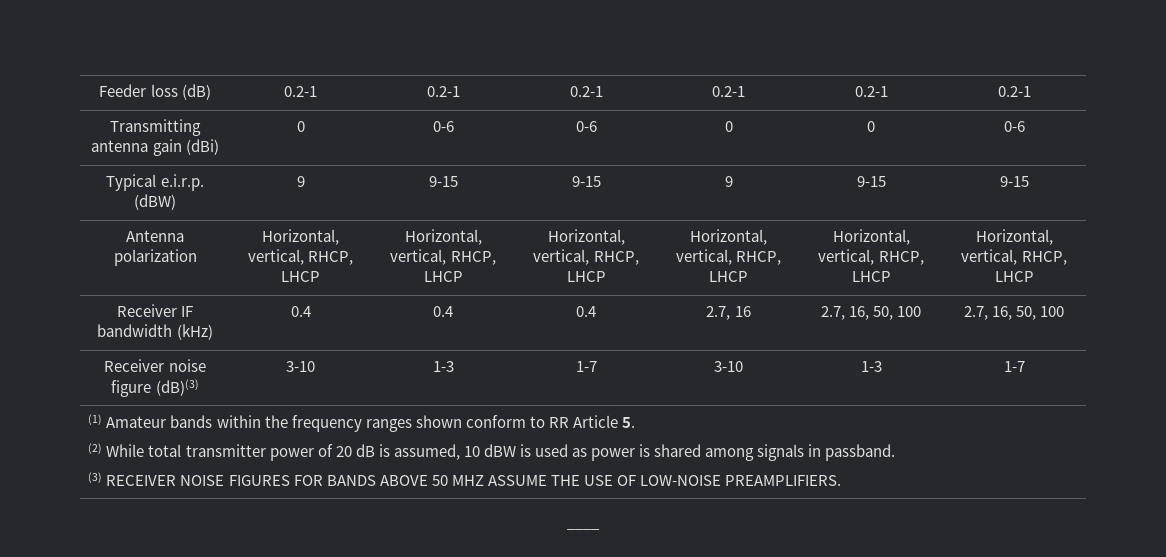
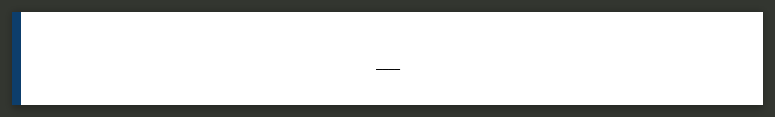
- Feeder loss (dB) | 0.2-1 | 0.2-1 | 0.2-1 | 0.2-1 | 0.2-1 | 0.2-1
- Transmitting antenna gain (dBi) | 0 | 0-6 | 0-6 | 0 | 0 | 0-6
- Typical e.i.r.p. (dBW) | 9 | 9-15 | 9-15 | 9 | 9-15 | 9-15
- Antenna polarization | Horizontal, vertical, RHCP, LHCP | Horizontal, vertical, RHCP, LHCP | Horizontal, vertical, RHCP, LHCP | Horizontal, vertical, RHCP, LHCP | Horizontal, vertical, RHCP, LHCP | Horizontal, vertical, RHCP, LHCP
- Receiver IF bandwidth (kHz) | 0.4 | 0.4 | 0.4 | 2.7, 16 | 2.7, 16, 50, 100 | 2.7, 16, 50, 100
- Receiver noise figure (dB)(3) | 3-10 | 1-3 | 1-7 | 3-10 | 1-3 | 1-7
- (1) Amateur bands within the frequency ranges shown conform to RR Article 5.
- (2) While total transmitter power of 20 dB is assumed, 10 dBW is used as power is shared among signals in passband.
- (3) RECEIVER NOISE FIGURES FOR BANDS ABOVE 50 MHZ ASSUME THE USE OF LOW-NOISE PREAMPLIFIERS.

